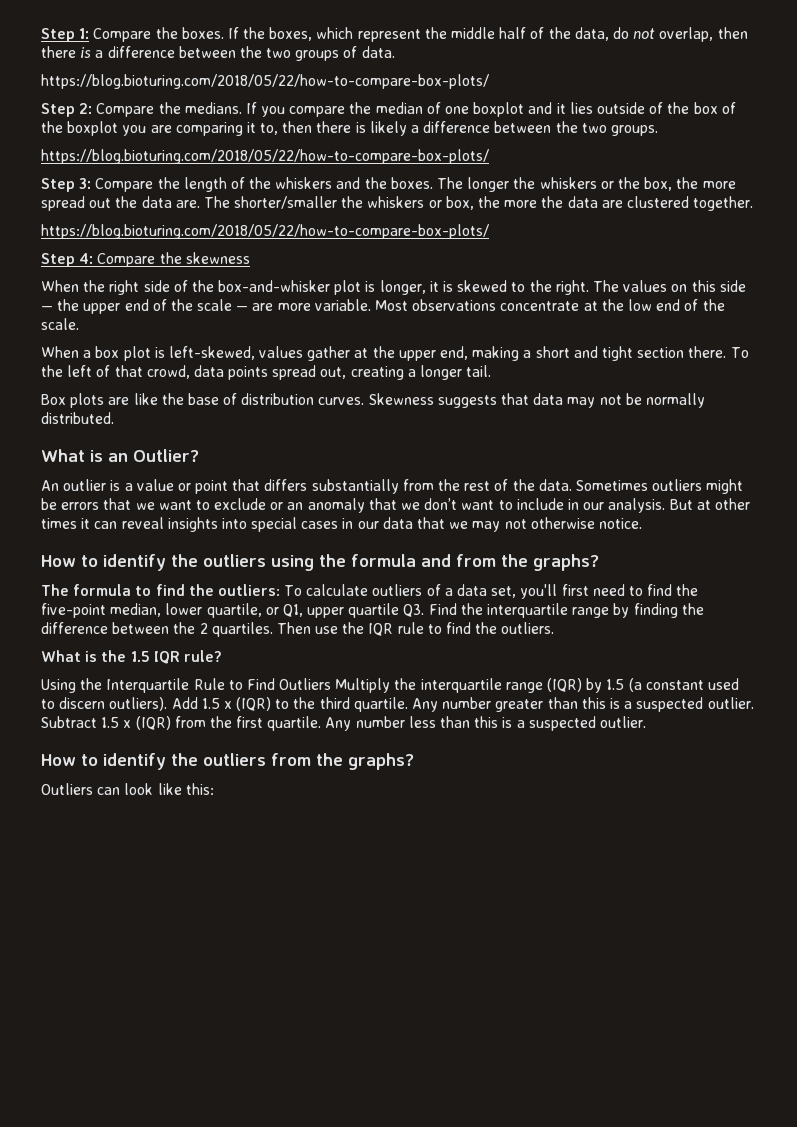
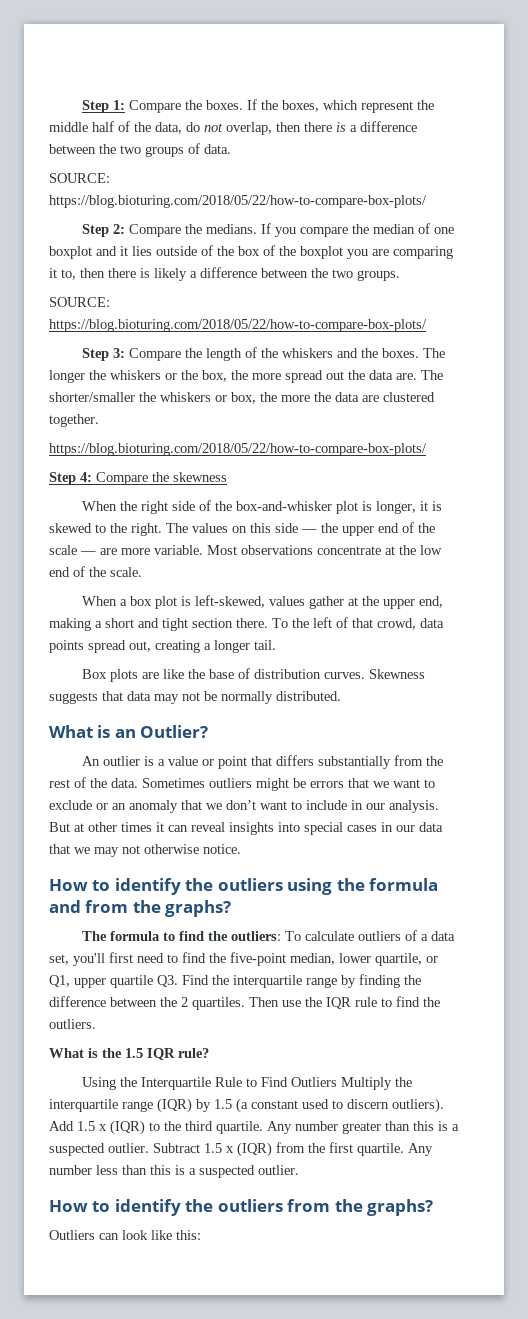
  If the boxes, which represent the middle half of the data, do not overlap, then there is a difference between the two groups of data.
- https://blog.bioturing.com/2018/05/22/how-to-compare-box-plots/
+ SOURCE: https://blog.bioturing.com/2018/05/22/how-to-compare-box-plots/
  If you compare the median of one boxplot and it lies outside of the box of the boxplot you are comparing it to, then there is likely a difference between the two groups.
- https://blog.bioturing.com/2018/05/22/how-to-compare-box-plots/
+ SOURCE: https://blog.bioturing.com/2018/05/22/how-to-compare-box-plots/

